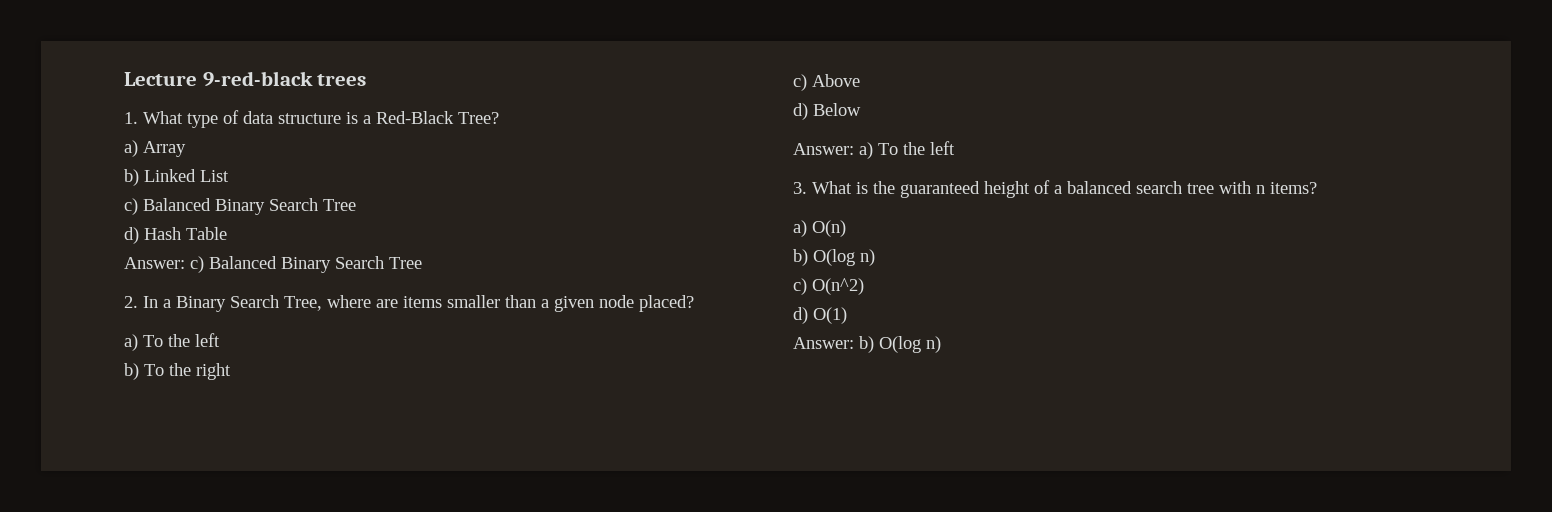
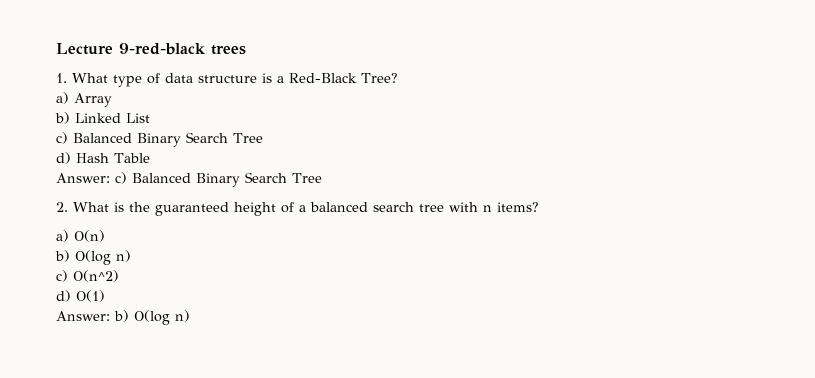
- 2. In a Binary Search Tree, where are items smaller than a given node placed?
- a) To the left
- b) To the right
- c) Above
- d) Below
- Answer: a) To the left
- 3. What is the guaranteed height of a balanced search tree with n items?
+ 2. What is the guaranteed height of a balanced search tree with n items?

